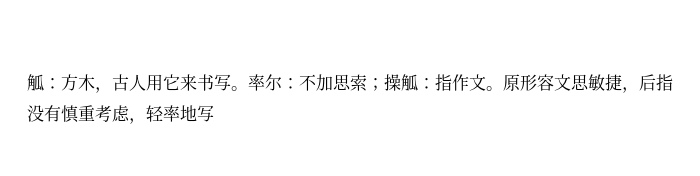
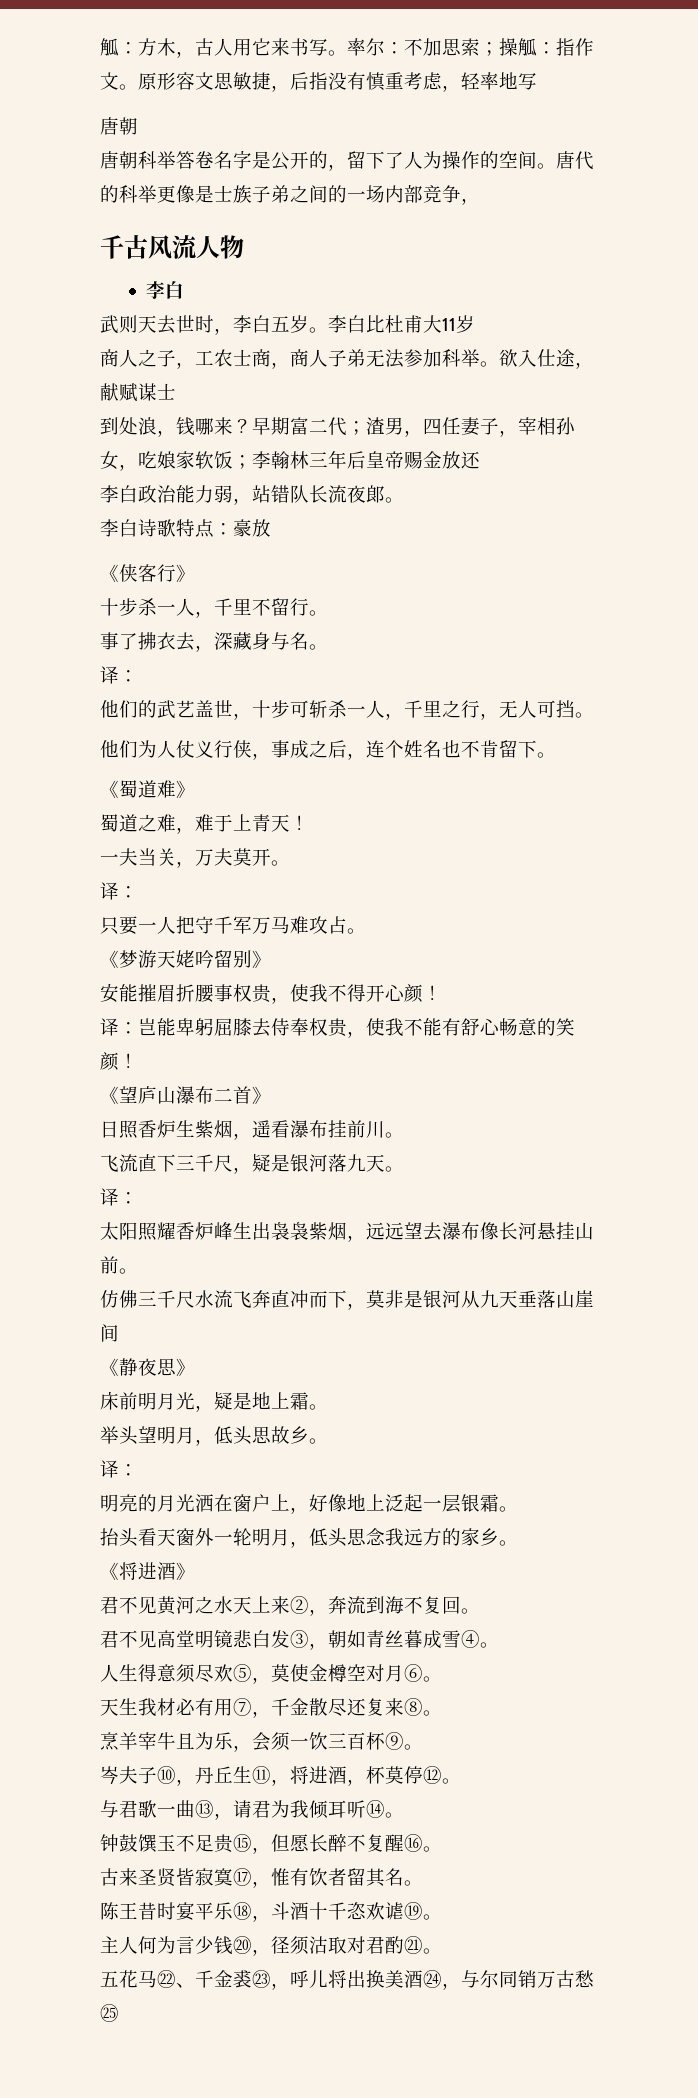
  原形容文思敏捷，后指没有慎重考虑，轻率地写
+ 唐朝
+ 唐朝科举答卷名字是公开的，留下了人为操作的空间。唐代的科举更像是士族子弟之间的一场内部竞争，
+ 千古风流人物
+ 李白
+ 武则天去世时，李白五岁。李白比杜甫大11岁
+ 商人之子，工农士商，商人子弟无法参加科举。欲入仕途，献赋谋士
+ 到处浪，钱哪来？早期富二代；渣男，四任妻子，宰相孙女，吃娘家软饭；李翰林三年后皇帝赐金放还
+ 李白政治能力弱，站错队长流夜郞。
+ 李白诗歌特点：豪放
+ 《侠客行》
+ 十步杀一人，千里不留行。
+ 事了拂衣去，深藏身与名。
+ 译：
+ 他们的武艺盖世，十步可斩杀一人，千里之行，无人可挡。
+ 他们为人仗义行侠，事成之后，连个姓名也不肯留下。
+ 《蜀道难》
+ 蜀道之难，难于上青天！
+ 一夫当关，万夫莫开。
+ 译：
+ 只要一人把守千军万马难攻占。
+ 《梦游天姥吟留别》
+ 安能摧眉折腰事权贵，使我不得开心颜！
+ 译：岂能卑躬屈膝去侍奉权贵，使我不能有舒心畅意的笑颜！
+ 《望庐山瀑布二首》
+ 日照香炉生紫烟，遥看瀑布挂前川。
+ 飞流直下三千尺，疑是银河落九天。
+ 译：
+ 太阳照耀香炉峰生出袅袅紫烟，远远望去瀑布像长河悬挂山前。
+ 仿佛三千尺水流飞奔直冲而下，莫非是银河从九天垂落山崖间
+ 《静夜思》
+ 床前明月光，疑是地上霜。
+ 举头望明月，低头思故乡。
+ 译：
+ 明亮的月光洒在窗户上，好像地上泛起一层银霜。
+ 抬头看天窗外一轮明月，低头思念我远方的家乡。
+ 《将进酒》
+ 君不见黄河之水天上来②，奔流到海不复回。
+ 君不见高堂明镜悲白发③，朝如青丝暮成雪④。
+ 人生得意须尽欢⑤，莫使金樽空对月⑥。
+ 天生我材必有用⑦，千金散尽还复来⑧。
+ 烹羊宰牛且为乐，会须一饮三百杯⑨。
+ 岑夫子⑩，丹丘生⑪，将进酒，杯莫停⑫。
+ 与君歌一曲⑬，请君为我倾耳听⑭。
+ 钟鼓馔玉不足贵⑮，但愿长醉不复醒⑯。
+ 古来圣贤皆寂寞⑰，惟有饮者留其名。
+ 陈王昔时宴平乐⑱，斗酒十千恣欢谑⑲。
+ 主人何为言少钱⑳，径须沽取对君酌㉑。
+ 五花马㉒、千金裘㉓，呼儿将出换美酒㉔，与尔同销万古愁㉕

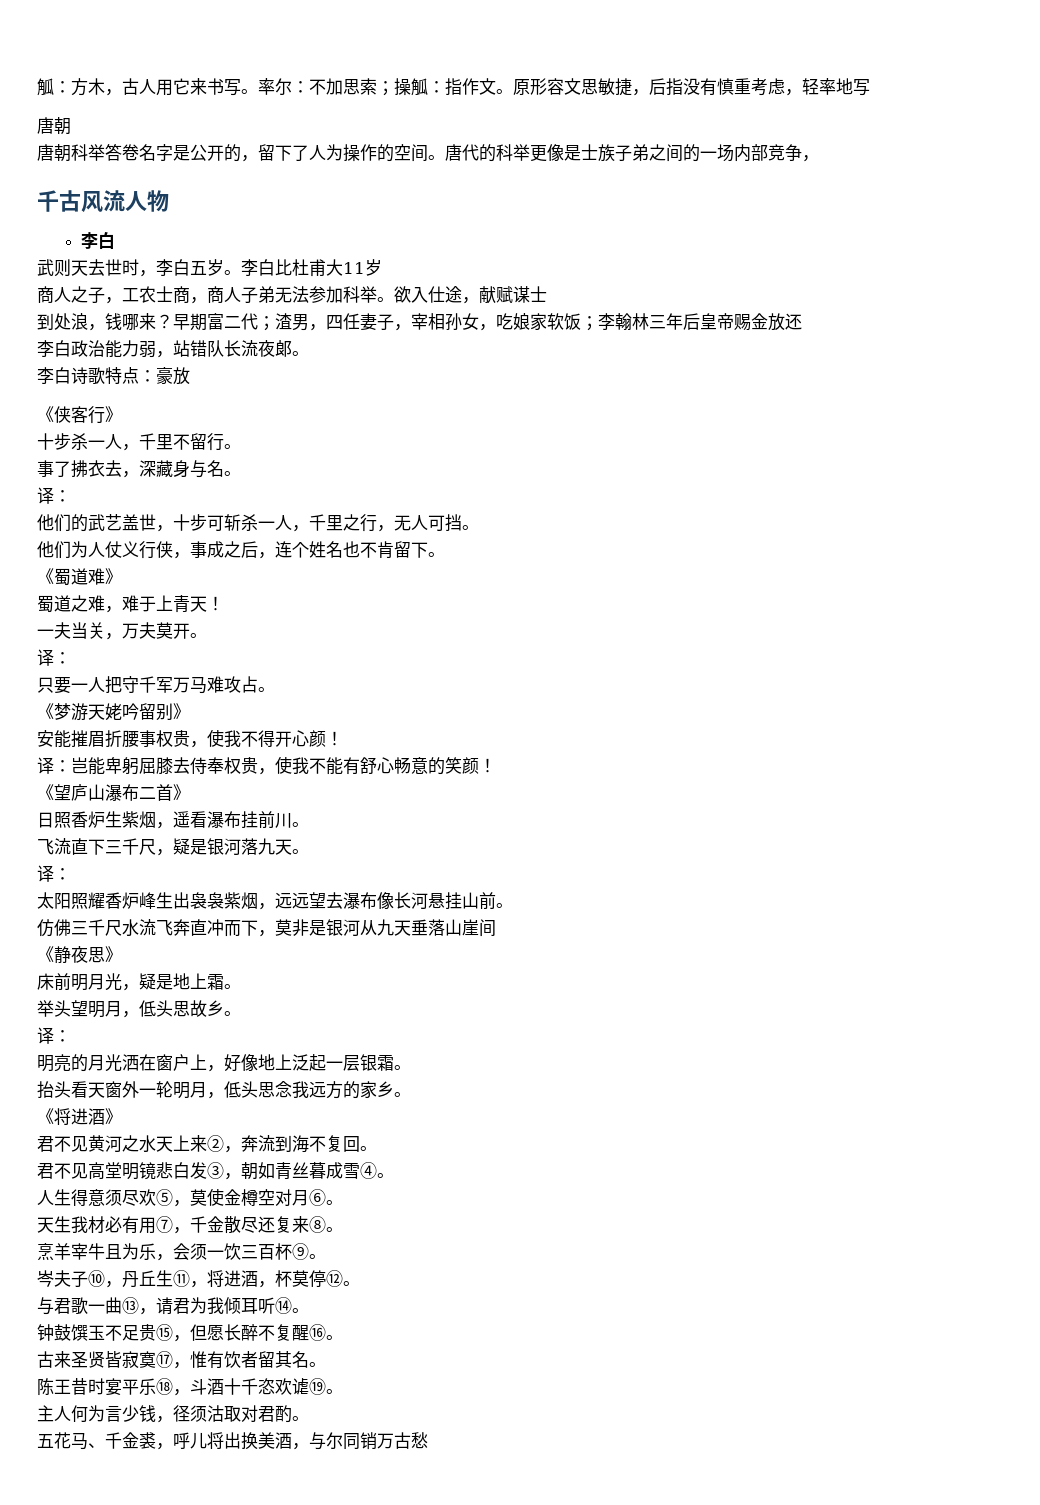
- 主人何为言少钱⑳，径须沽取对君酌㉑。
+ 主人何为言少钱，径须沽取对君酌。
- 五花马㉒、千金裘㉓，呼儿将出换美酒㉔，与尔同销万古愁㉕
+ 五花马、千金裘，呼儿将出换美酒，与尔同销万古愁

